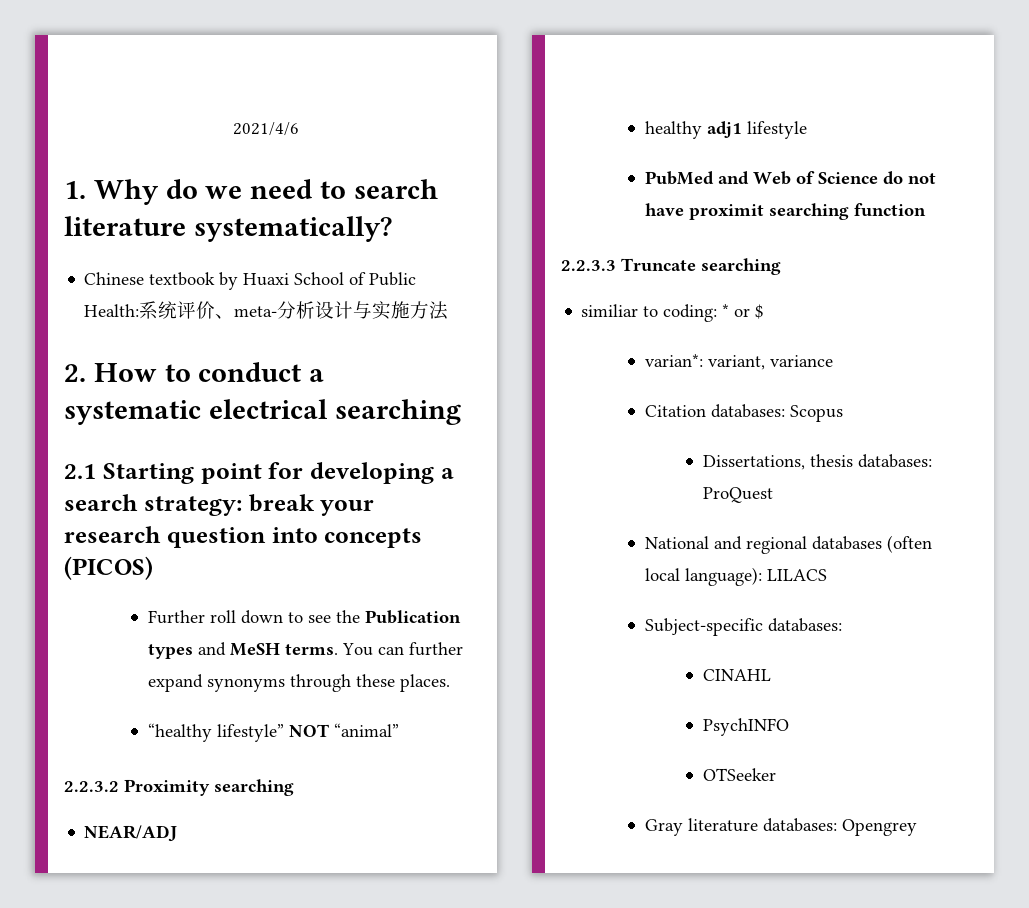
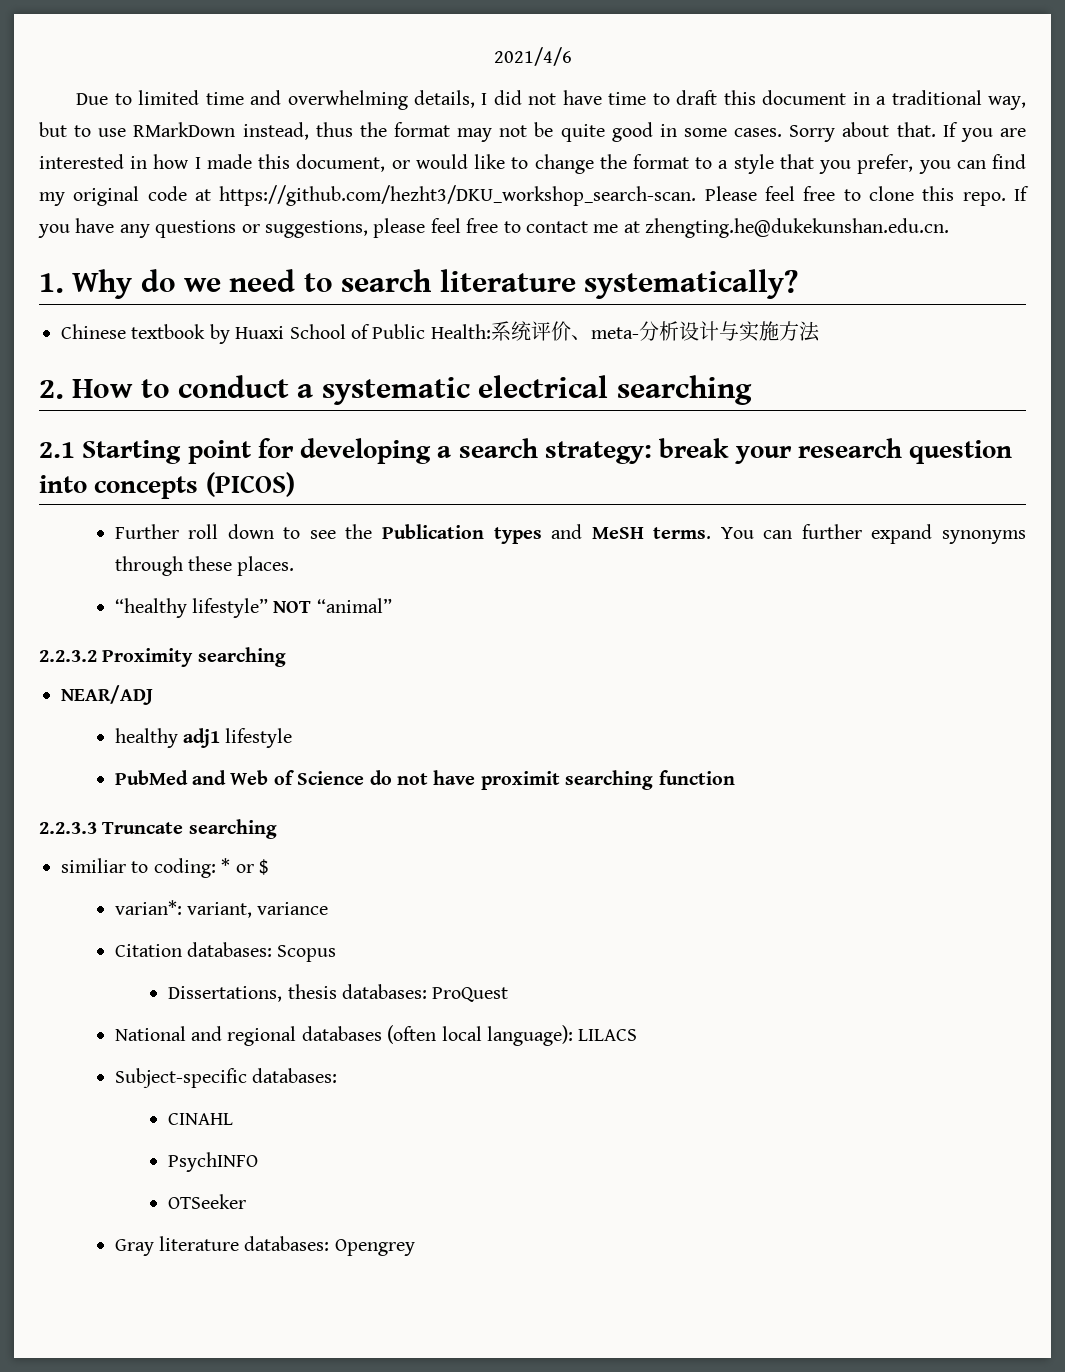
+ Due to limited time and overwhelming details, I did not have time to draft this document in a traditional way, but to use RMarkDown instead, thus the format may not be quite good in some cases. Sorry about that. If you are interested in how I made this document, or would like to change the format to a style that you prefer, you can find my original code at https://github.com/hezht3/DKU_workshop_search-scan. Please feel free to clone this repo. If you have any questions or suggestions, please feel free to contact me at zhengting.he@dukekunshan.edu.cn.

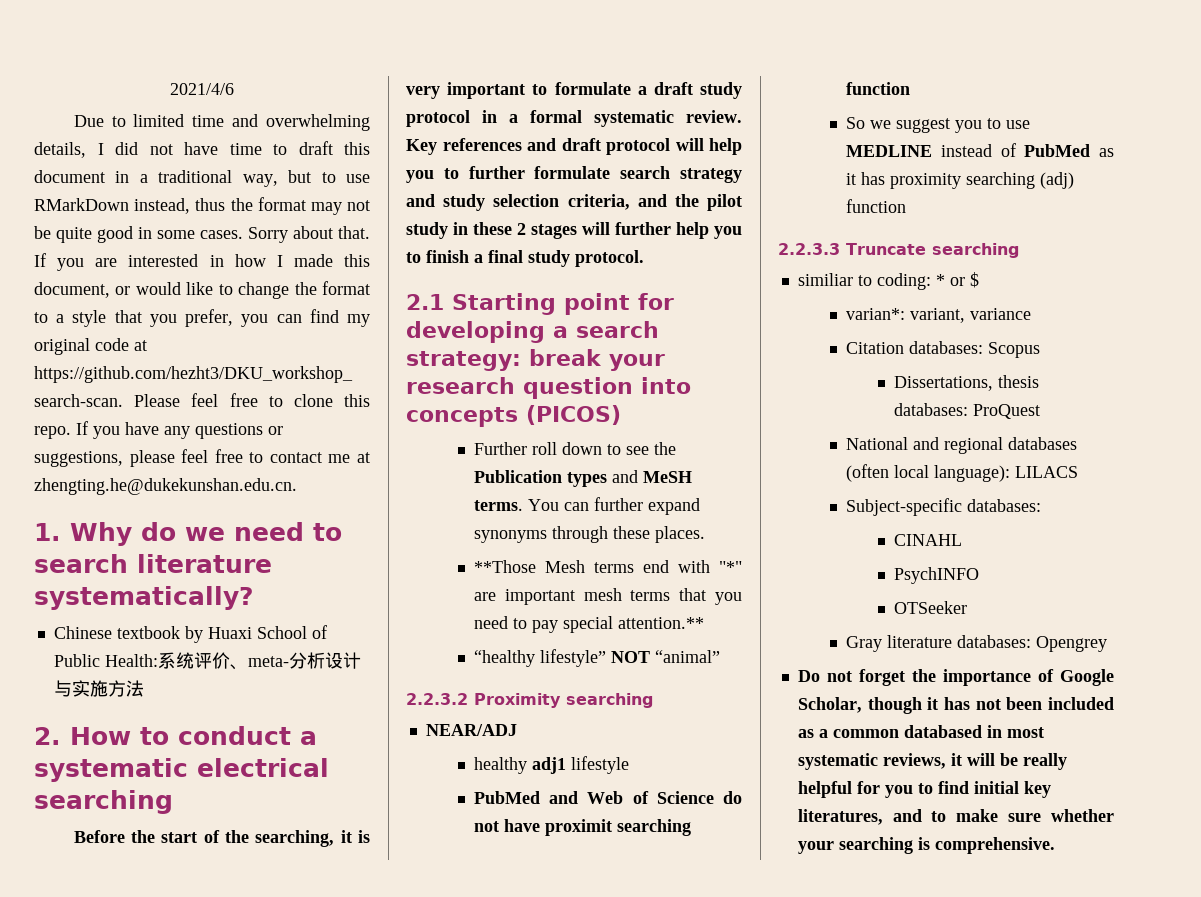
+ Before the start of the searching, it is very important to formulate a draft study protocol in a formal systematic review. Key references and draft protocol will help you to further formulate search strategy and study selection criteria, and the pilot study in these 2 stages will further help you to finish a final study protocol.
+ **Those Mesh terms end with "*" are important mesh terms that you need to pay special attention.**
+ So we suggest you to use MEDLINE instead of PubMed as it has proximity searching (adj) function
+ Do not forget the importance of Google Scholar, though it has not been included as a common databased in most systematic reviews, it will be really helpful for you to find initial key literatures, and to make sure whether your searching is comprehensive.

